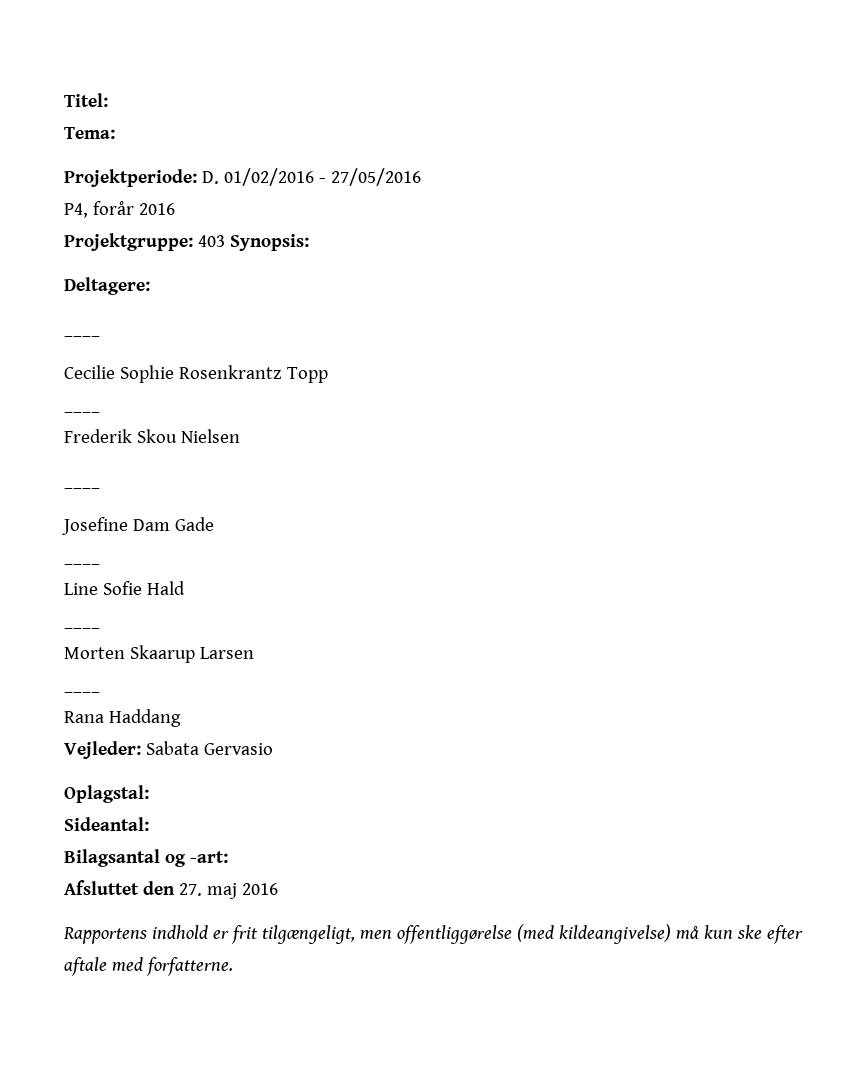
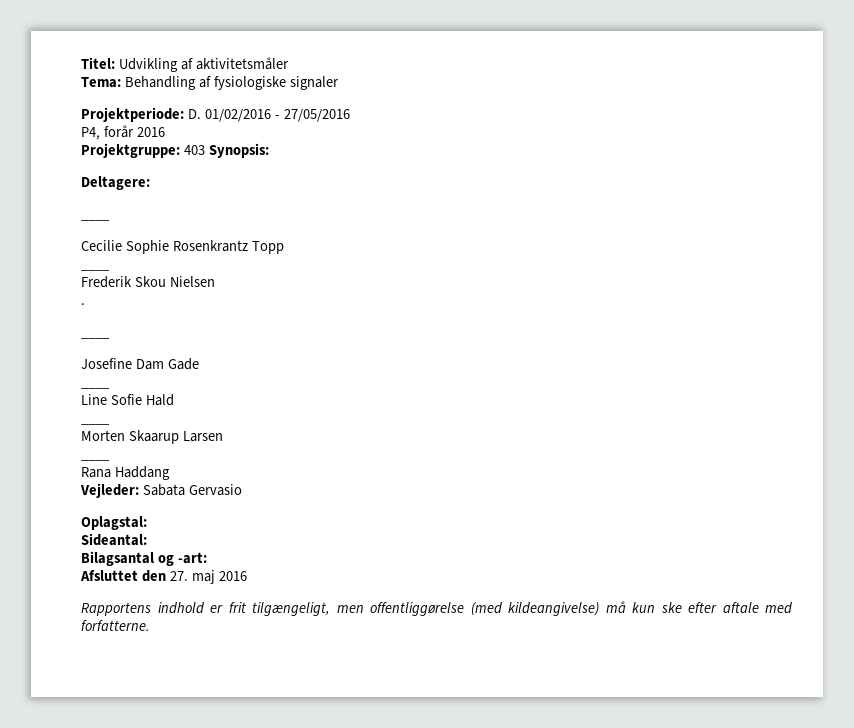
- Titel:
- Tema:
+ Titel: Udvikling af aktivitetsmåler
+ Tema: Behandling af fysiologiske signaler
+ .

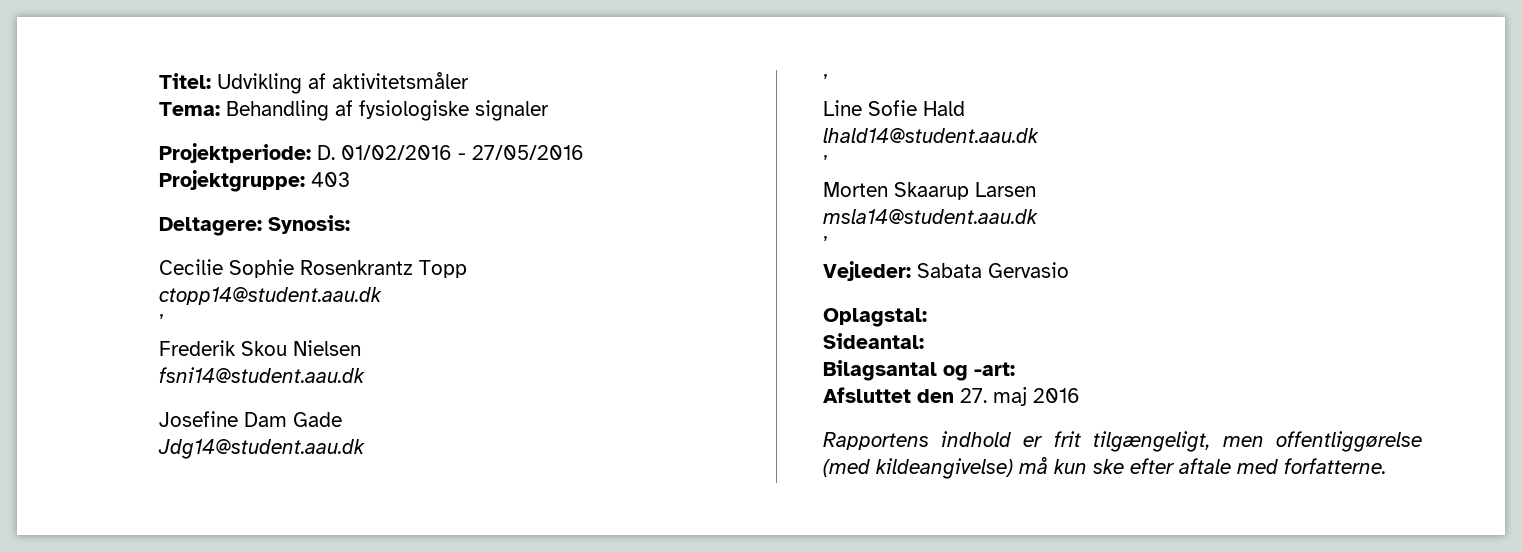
- P4, forår 2016
- Projektgruppe: 403 Synopsis:
+ Projektgruppe: 403
- Deltagere:
- ____
+ Deltagere: Synosis:
  Cecilie Sophie Rosenkrantz Topp
- ____
+ ctopp14@student.aau.dk
+ ’
- .
- ____
+ fsni14@student.aau.dk
  Josefine Dam Gade
- ____
+ Jdg14@student.aau.dk
+ ’
  Line Sofie Hald
- ____
+ lhald14@student.aau.dk
+ ’
  Morten Skaarup Larsen
- ____
- Rana Haddang
+ msla14@student.aau.dk
+ ’

